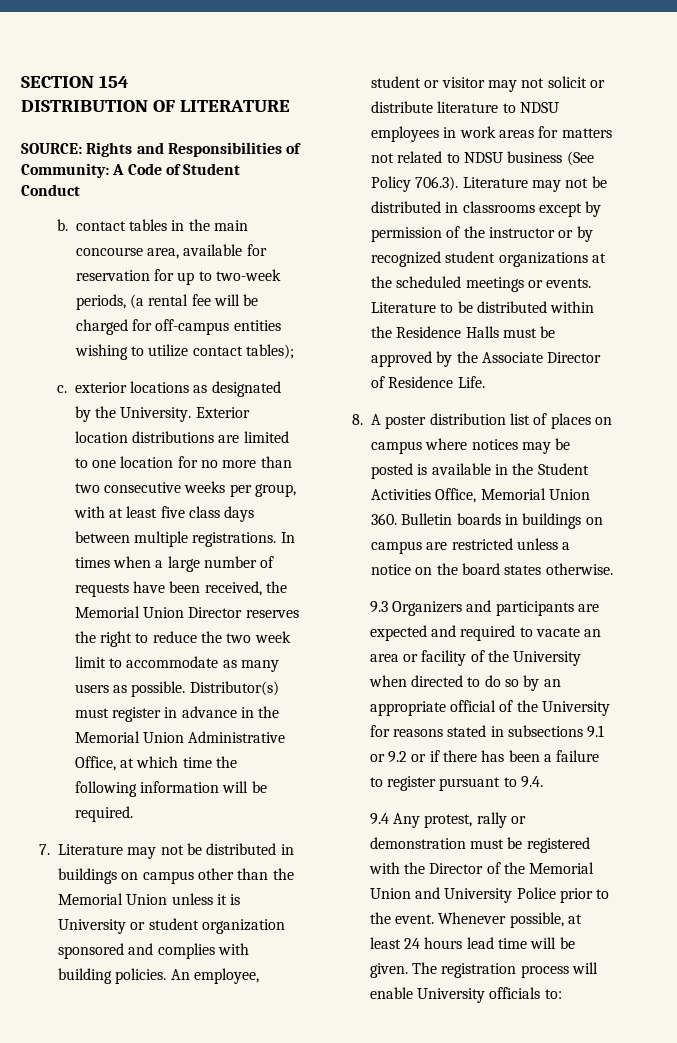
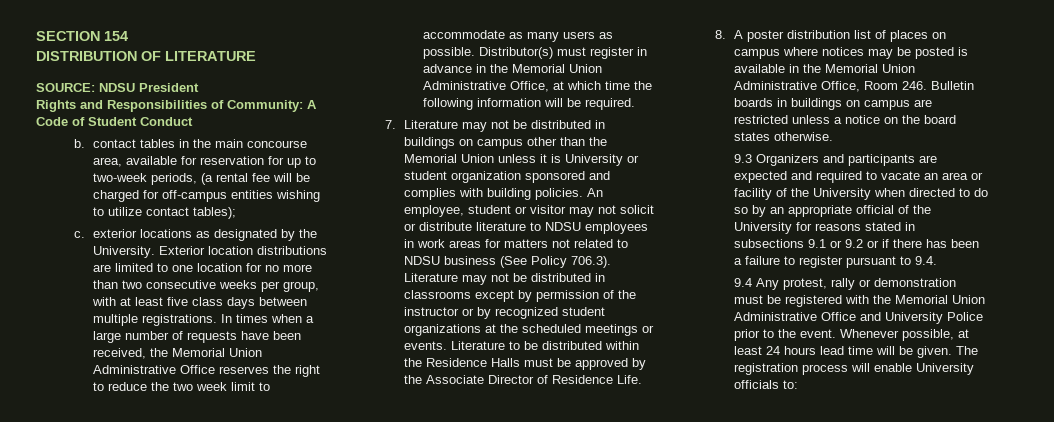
- SOURCE: Rights and Responsibilities of Community: A Code of Student Conduct
+ SOURCE: NDSU President
+ Rights and Responsibilities of Community: A Code of Student Conduct
- In times when a large number of requests have been received, the Memorial Union Director reserves the right to reduce the two week limit to accommodate as many users as possible.
+ In times when a large number of requests have been received, the Memorial Union Administrative Office reserves the right to reduce the two week limit to accommodate as many users as possible.
- 8. A poster distribution list of places on campus where notices may be posted is available in the Student Activities Office, Memorial Union 360. Bulletin boards in buildings on campus are restricted unless a notice on the board states otherwise.
+ 8. A poster distribution list of places on campus where notices may be posted is available in the Memorial Union Administrative Office, Room 246. Bulletin boards in buildings on campus are restricted unless a notice on the board states otherwise.
- 9.4 Any protest, rally or demonstration must be registered with the Director of the Memorial Union and University Police prior to the event.
+ 9.4 Any protest, rally or demonstration must be registered with the Memorial Union Administrative Office and University Police prior to the event.

